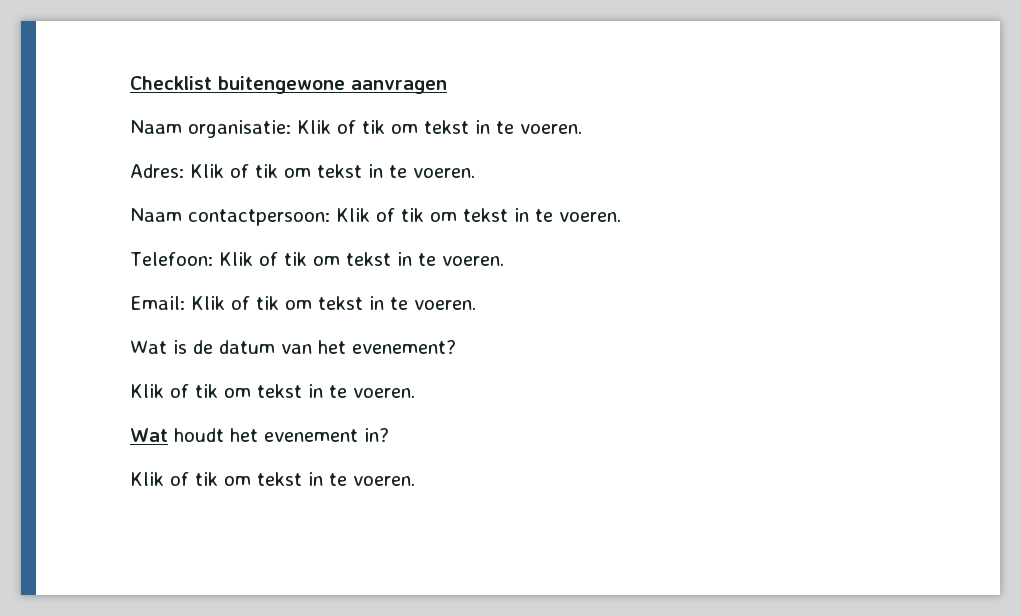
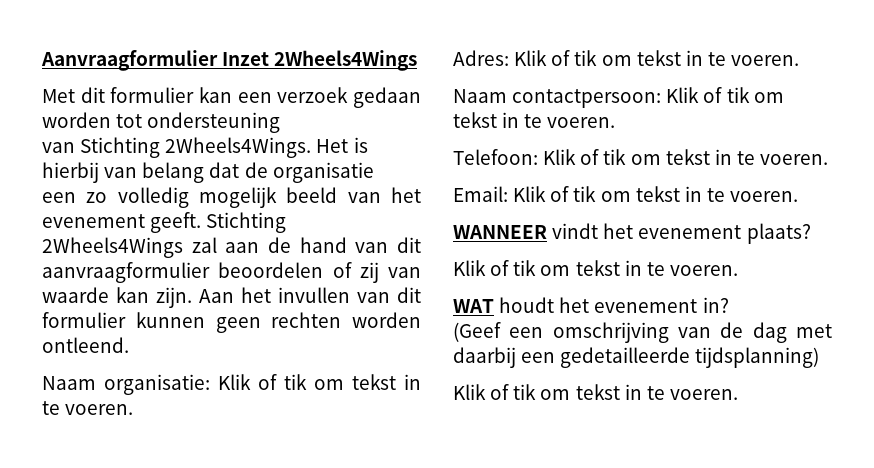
- Checklist buitengewone aanvragen
+ Aanvraagformulier Inzet 2Wheels4Wings
+ Met dit formulier kan een verzoek gedaan worden tot ondersteuning
+ van Stichting 2Wheels4Wings. Het is hierbij van belang dat de organisatie
+ een zo volledig mogelijk beeld van het evenement geeft. Stichting 2Wheels4Wings zal aan de hand van dit aanvraagformulier beoordelen of zij van waarde kan zijn. Aan het invullen van dit formulier kunnen geen rechten worden ontleend.
- Wat is de datum van het evenement?
+ WANNEER vindt het evenement plaats?
  Klik of tik om tekst in te voeren.
- Wat houdt het evenement in?
+ WAT houdt het evenement in?
+ (Geef een omschrijving van de dag met daarbij een gedetailleerde tijdsplanning)

